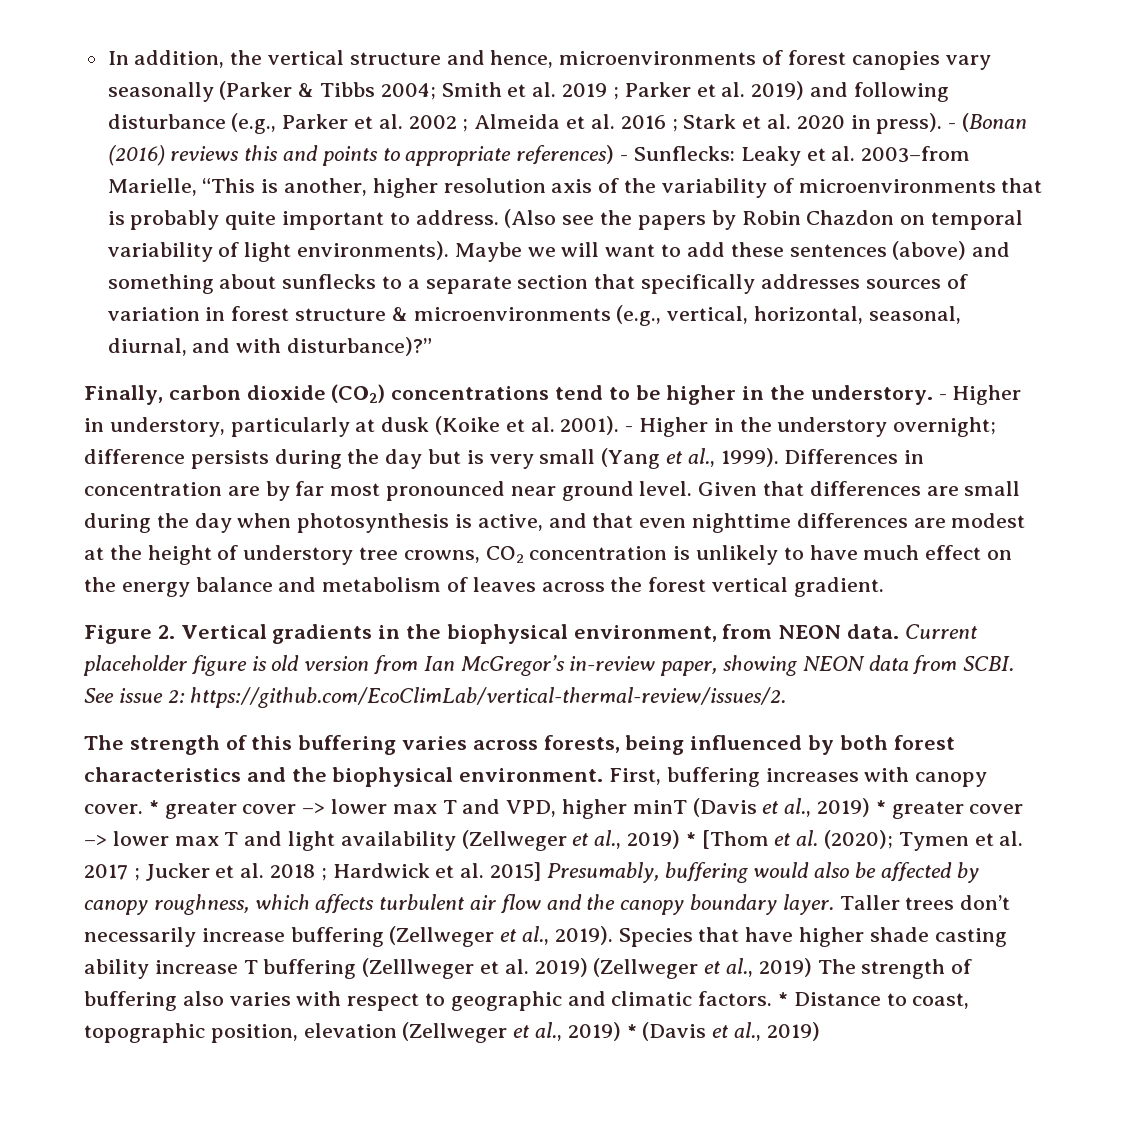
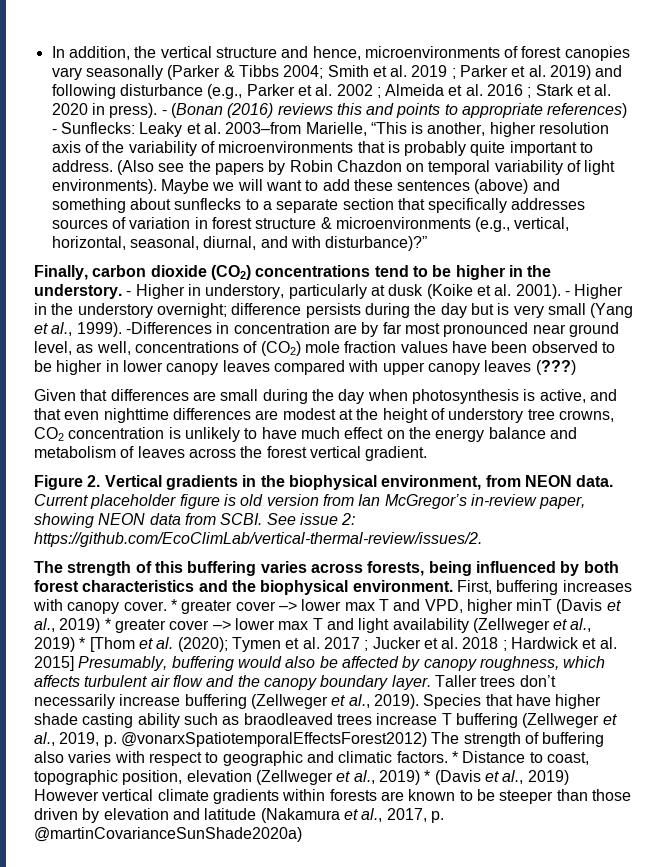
- Differences in concentration are by far most pronounced near ground level. Given that differences are small during the day when photosynthesis is active, and that even nighttime differences are modest at the height of understory tree crowns, CO2 concentration is unlikely to have much effect on the energy balance and metabolism of leaves across the forest vertical gradient.
+ -Differences in concentration are by far most pronounced near ground level, as well, concentrations of (CO2) mole fraction values have been observed to be higher in lower canopy leaves compared with upper canopy leaves (???)
+ Given that differences are small during the day when photosynthesis is active, and that even nighttime differences are modest at the height of understory tree crowns, CO2 concentration is unlikely to have much effect on the energy balance and metabolism of leaves across the forest vertical gradient.
- Species that have higher shade casting ability increase T buffering (Zelllweger et al. 2019) (Zellweger et al., 2019) The strength of buffering also varies with respect to geographic and climatic factors.
+ Species that have higher shade casting ability such as braodleaved trees increase T buffering (Zellweger et al., 2019, p. @vonarxSpatiotemporalEffectsForest2012) The strength of buffering also varies with respect to geographic and climatic factors.
- * Distance to coast, topographic position, elevation (Zellweger et al., 2019) * (Davis et al., 2019)
+ * Distance to coast, topographic position, elevation (Zellweger et al., 2019) * (Davis et al., 2019) However vertical climate gradients within forests are known to be steeper than those driven by elevation and latitude (Nakamura et al., 2017, p. @martinCovarianceSunShade2020a)

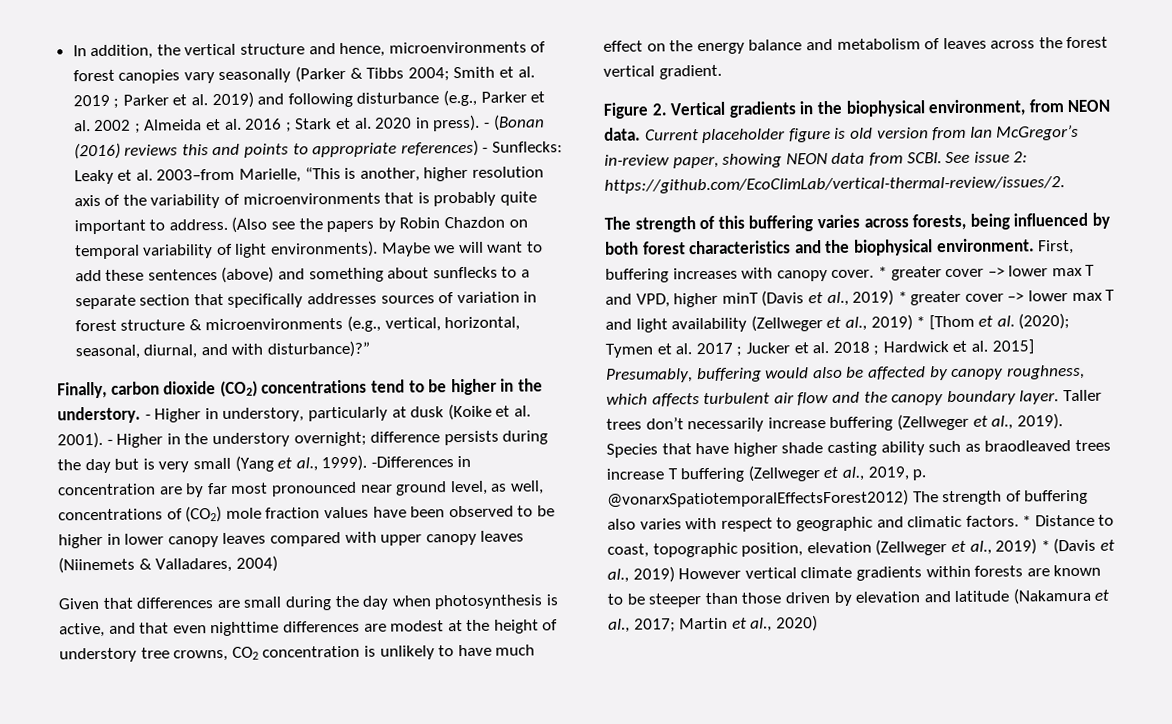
- -Differences in concentration are by far most pronounced near ground level, as well, concentrations of (CO2) mole fraction values have been observed to be higher in lower canopy leaves compared with upper canopy leaves (???)
+ -Differences in concentration are by far most pronounced near ground level, as well, concentrations of (CO2) mole fraction values have been observed to be higher in lower canopy leaves compared with upper canopy leaves (Niinemets & Valladares, 2004)
- * Distance to coast, topographic position, elevation (Zellweger et al., 2019) * (Davis et al., 2019) However vertical climate gradients within forests are known to be steeper than those driven by elevation and latitude (Nakamura et al., 2017, p. @martinCovarianceSunShade2020a)
+ * Distance to coast, topographic position, elevation (Zellweger et al., 2019) * (Davis et al., 2019) However vertical climate gradients within forests are known to be steeper than those driven by elevation and latitude (Nakamura et al., 2017; Martin et al., 2020)

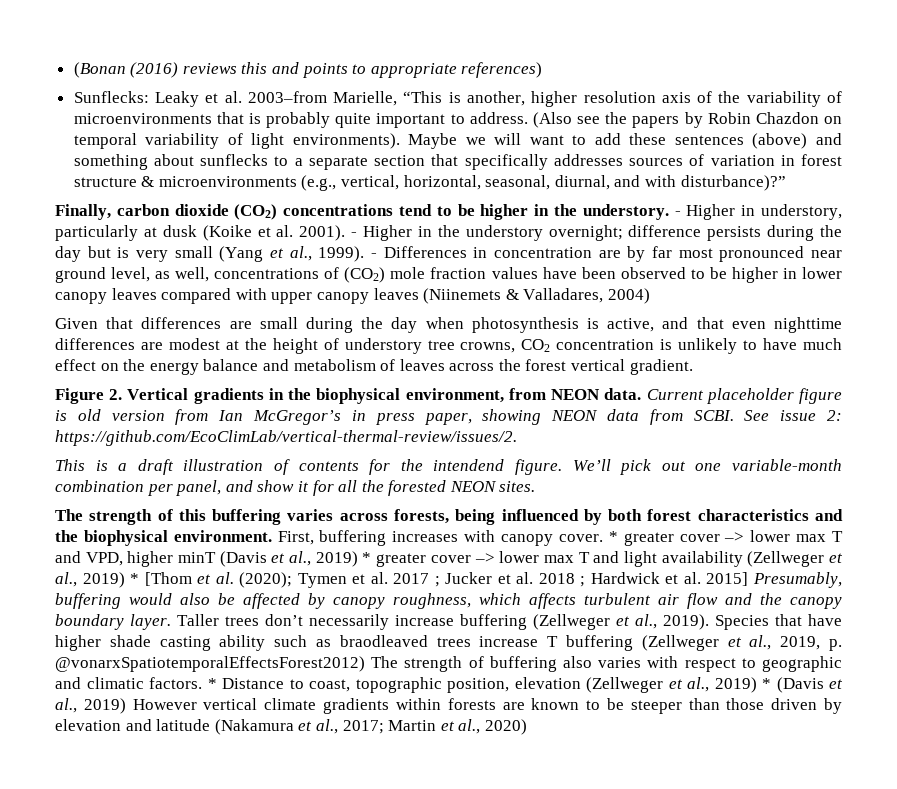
- In addition, the vertical structure and hence, microenvironments of forest canopies vary seasonally (Parker & Tibbs 2004; Smith et al. 2019 ; Parker et al. 2019) and following disturbance (e.g., Parker et al. 2002 ; Almeida et al. 2016 ; Stark et al. 2020 in press). - (Bonan (2016) reviews this and points to appropriate references) - Sunflecks: Leaky et al. 2003–from Marielle, “This is another, higher resolution axis of the variability of microenvironments that is probably quite important to address.
+ (Bonan (2016) reviews this and points to appropriate references)
+ Sunflecks: Leaky et al. 2003–from Marielle, “This is another, higher resolution axis of the variability of microenvironments that is probably quite important to address.
- -Differences in concentration are by far most pronounced near ground level, as well, concentrations of (CO2) mole fraction values have been observed to be higher in lower canopy leaves compared with upper canopy leaves (Niinemets & Valladares, 2004)
+ - Differences in concentration are by far most pronounced near ground level, as well, concentrations of (CO2) mole fraction values have been observed to be higher in lower canopy leaves compared with upper canopy leaves (Niinemets & Valladares, 2004)
- Current placeholder figure is old version from Ian McGregor’s in-review paper, showing NEON data from SCBI.
+ Current placeholder figure is old version from Ian McGregor’s in press paper, showing NEON data from SCBI.
+ This is a draft illustration of contents for the intendend figure. We’ll pick out one variable-month combination per panel, and show it for all the forested NEON sites.

